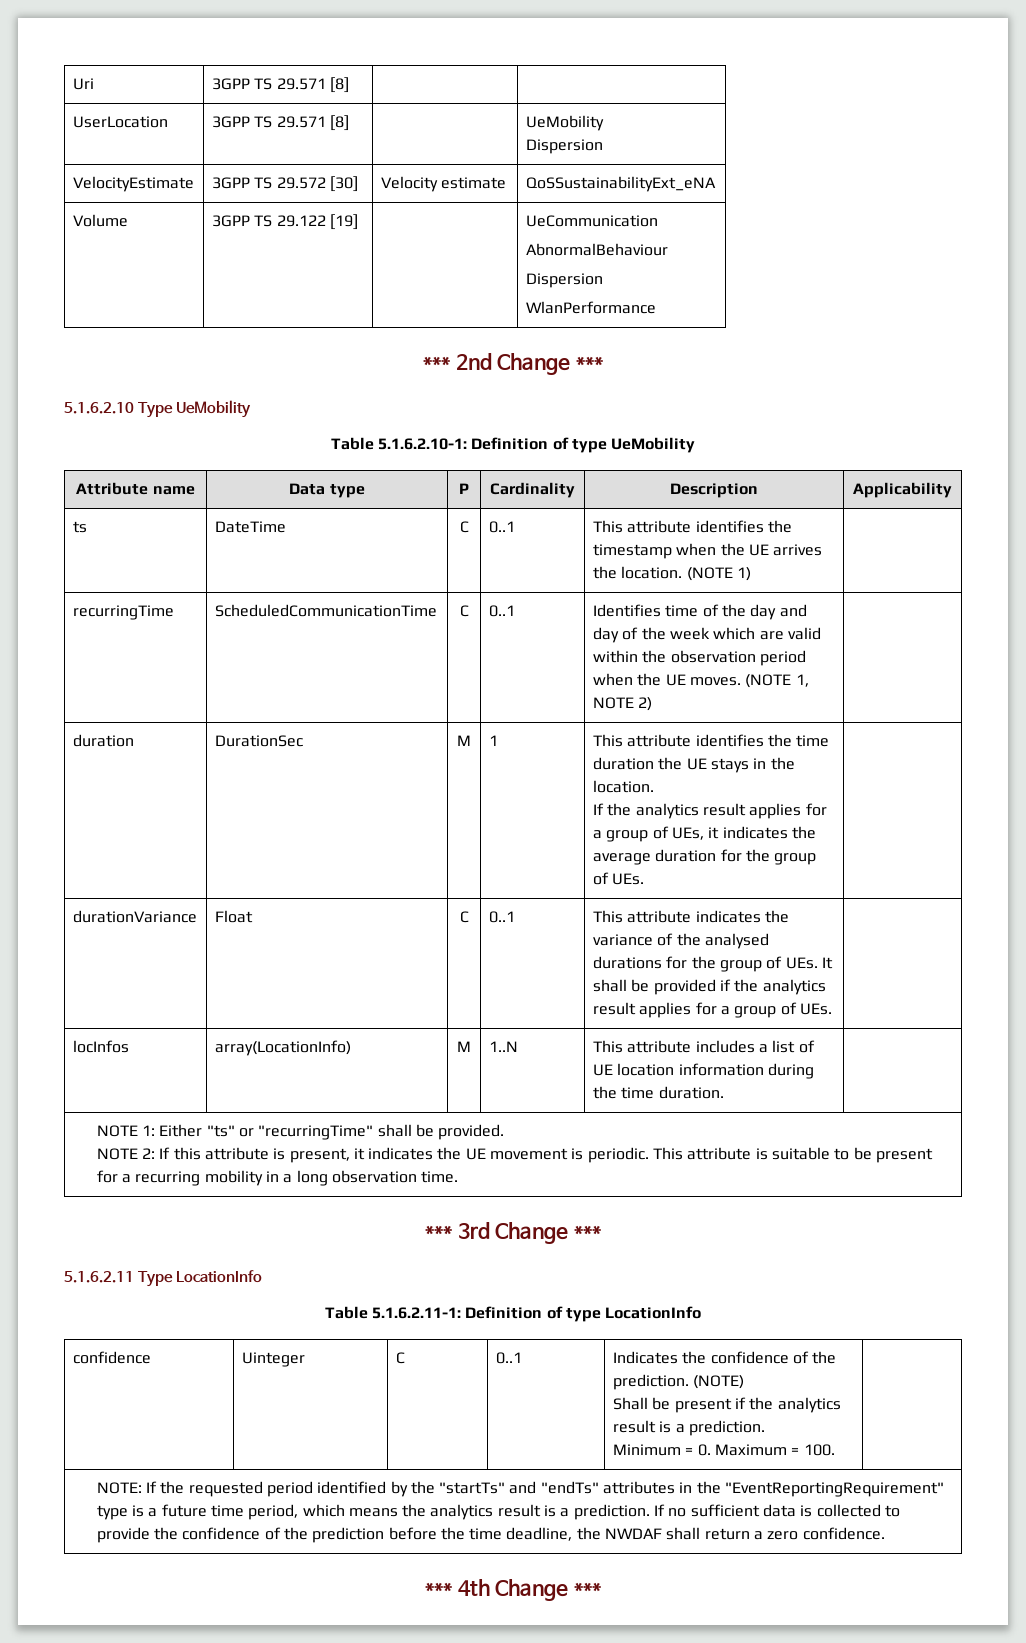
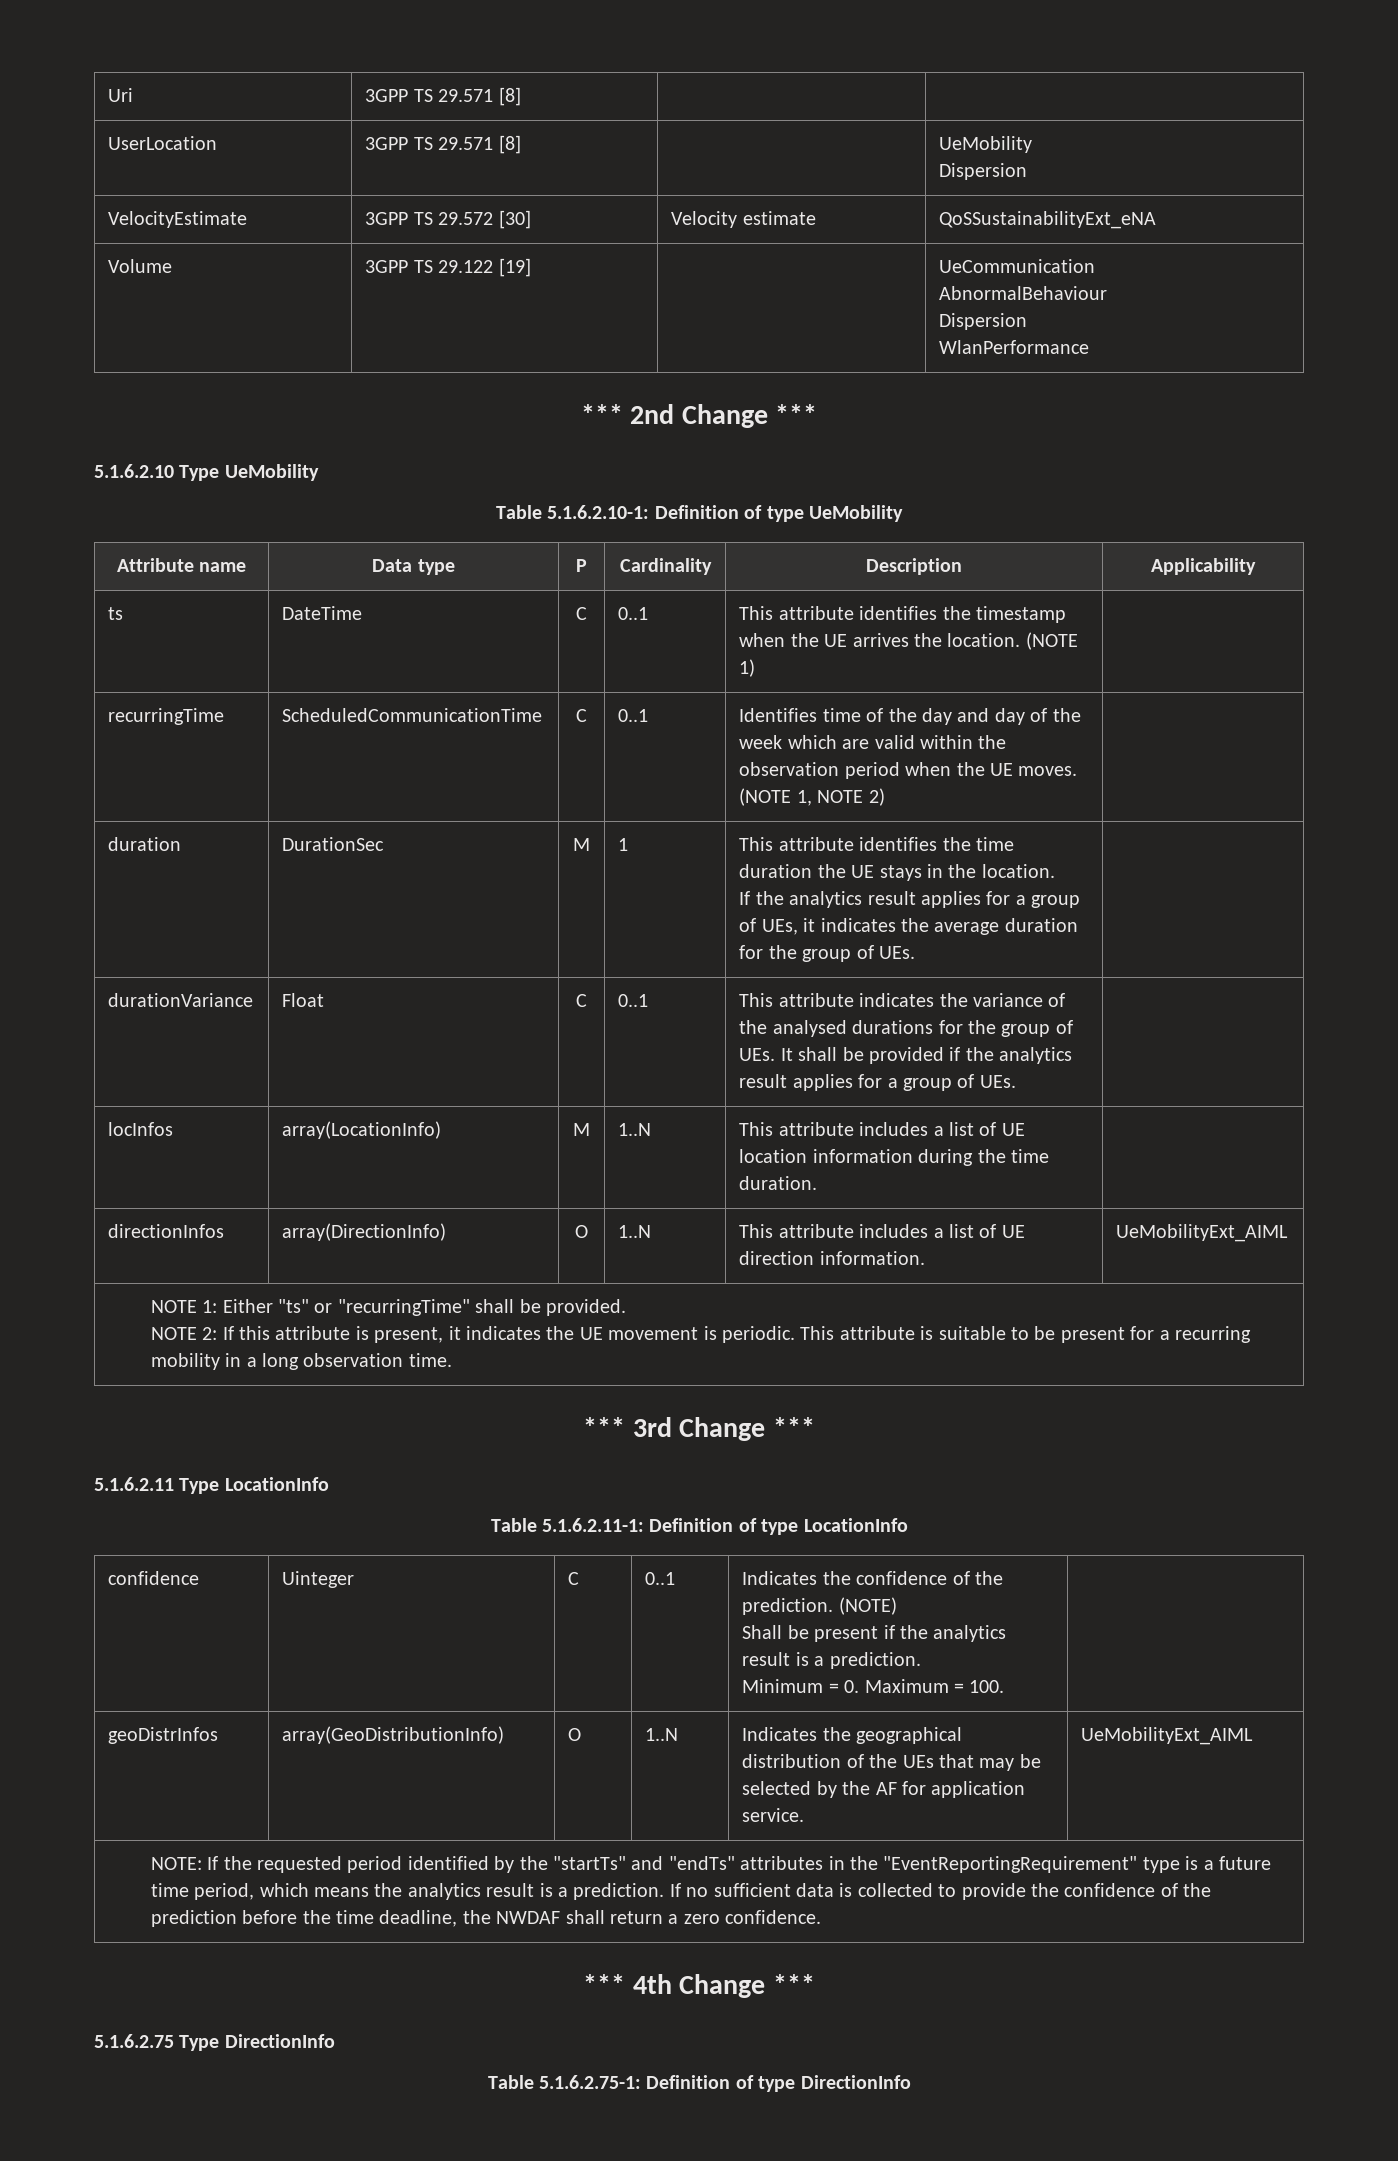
+ directionInfos | array(DirectionInfo) | O | 1..N | This attribute includes a list of UE direction information. | UeMobilityExt_AIML
+ geoDistrInfos | array(GeoDistributionInfo) | O | 1..N | Indicates the geographical distribution of the UEs that may be selected by the AF for application service. | UeMobilityExt_AIML
+ 5.1.6.2.75 Type DirectionInfo
+ Table 5.1.6.2.75-1: Definition of type DirectionInfo

